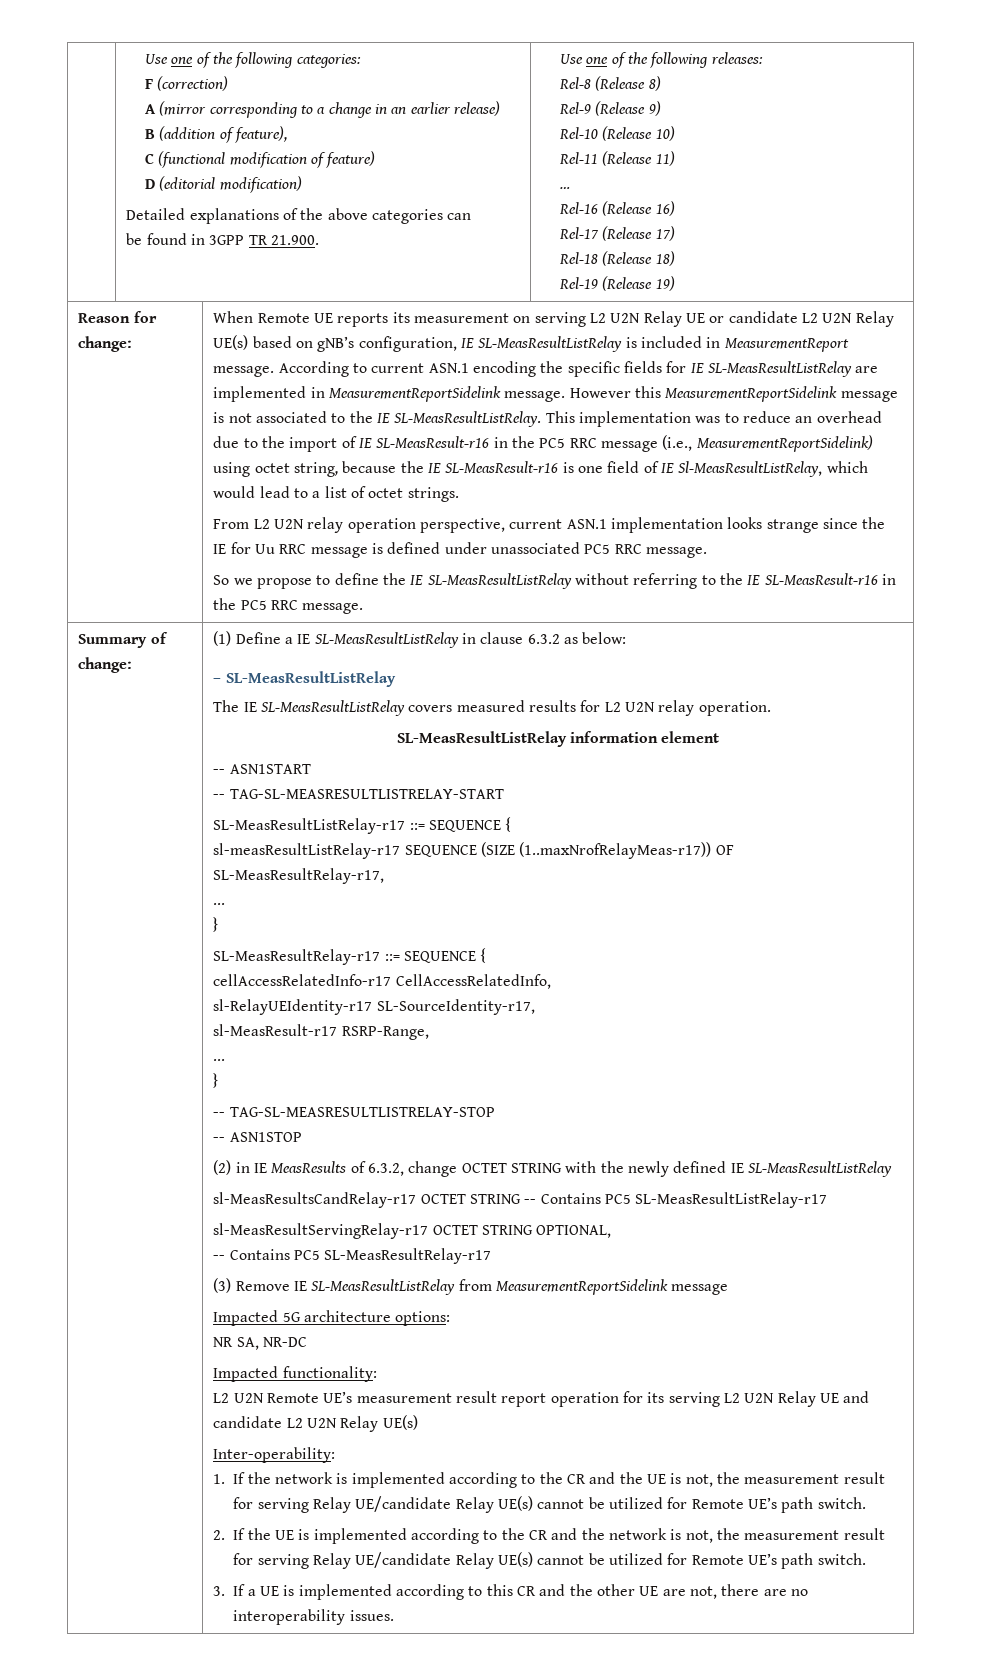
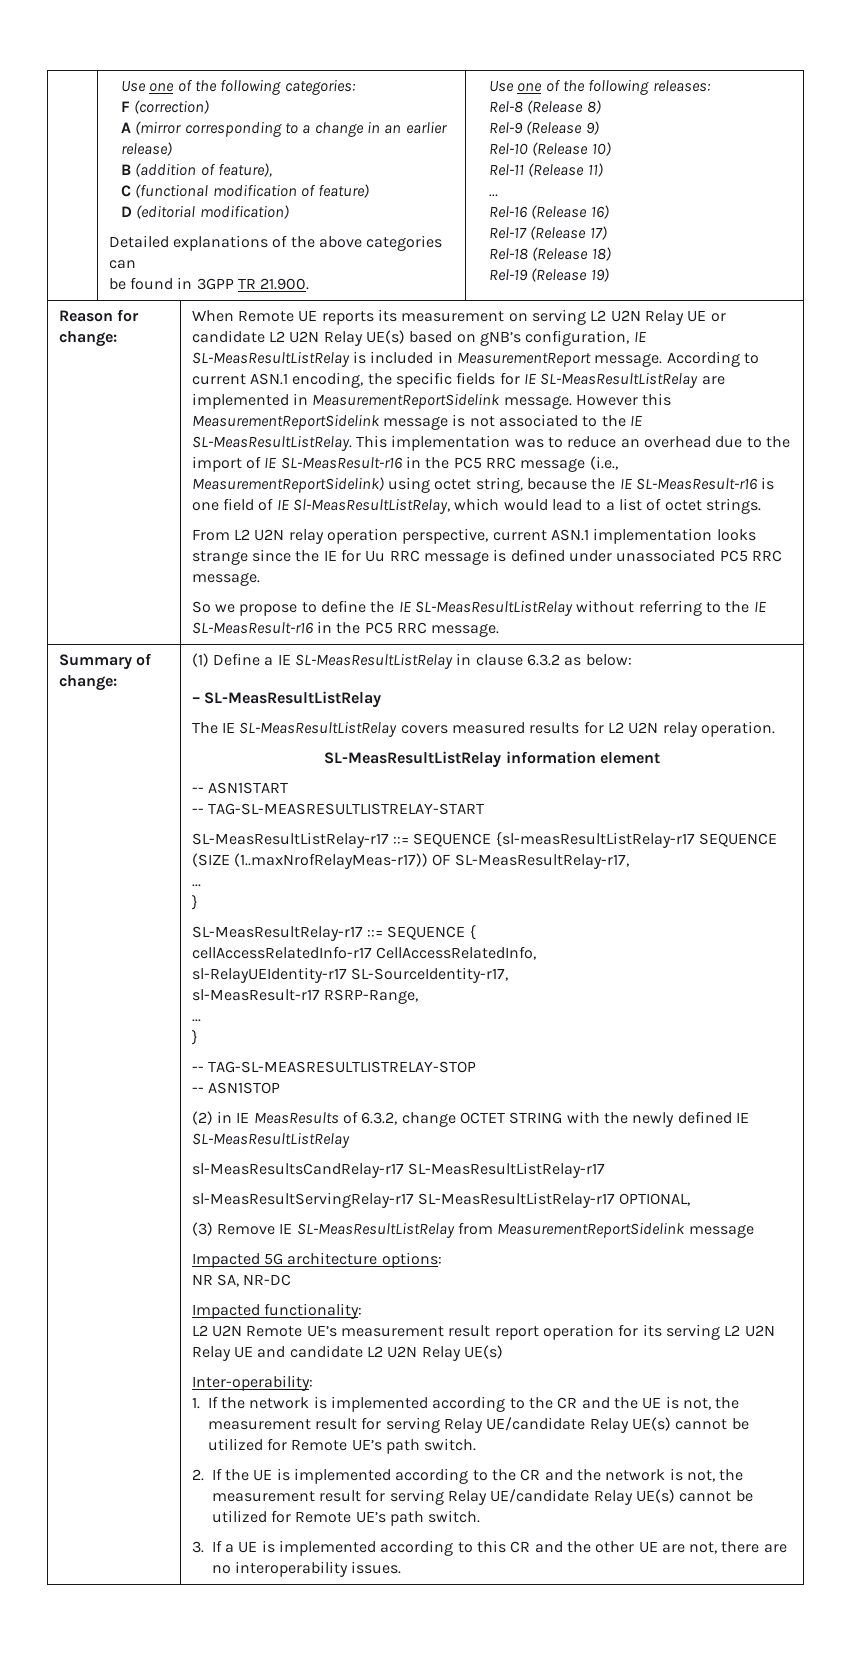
- According to current ASN.1 encoding the specific fields for IE SL-MeasResultListRelay are implemented in MeasurementReportSidelink message.
+ According to current ASN.1 encoding, the specific fields for IE SL-MeasResultListRelay are implemented in MeasurementReportSidelink message.
- SL-MeasResultListRelay-r17 ::= SEQUENCE {
- sl-measResultListRelay-r17 SEQUENCE (SIZE (1..maxNrofRelayMeas-r17)) OF SL-MeasResultRelay-r17,
+ SL-MeasResultListRelay-r17 ::= SEQUENCE {sl-measResultListRelay-r17 SEQUENCE (SIZE (1..maxNrofRelayMeas-r17)) OF SL-MeasResultRelay-r17,
- sl-MeasResultsCandRelay-r17 OCTET STRING -- Contains PC5 SL-MeasResultListRelay-r17
+ sl-MeasResultsCandRelay-r17 SL-MeasResultListRelay-r17
- sl-MeasResultServingRelay-r17 OCTET STRING OPTIONAL,
+ sl-MeasResultServingRelay-r17 SL-MeasResultListRelay-r17 OPTIONAL,
- -- Contains PC5 SL-MeasResultRelay-r17

